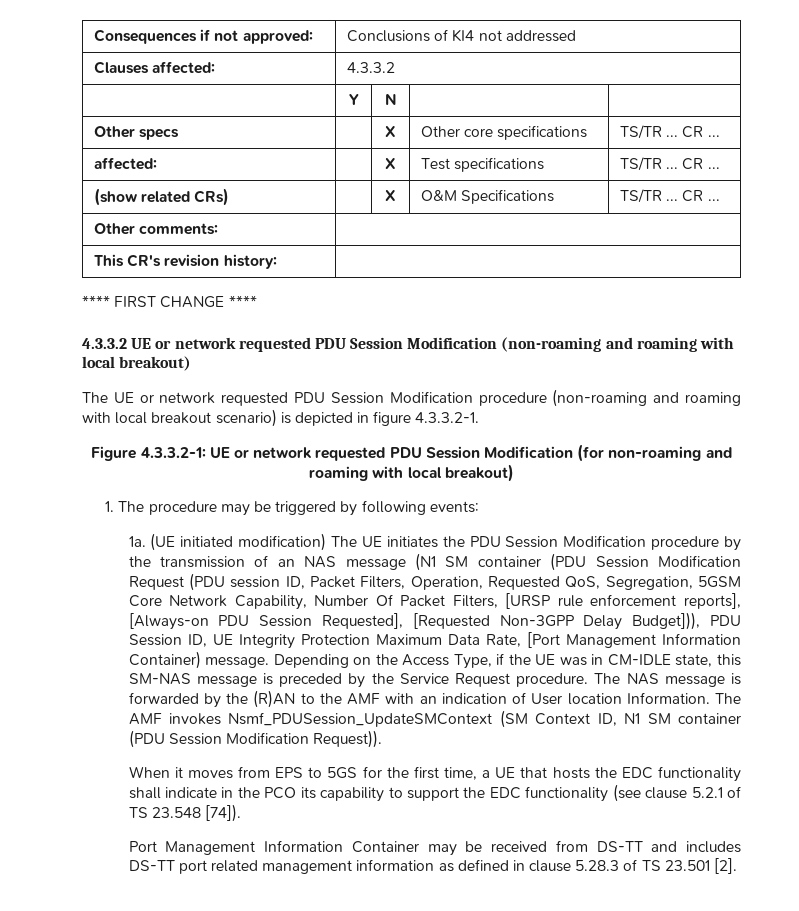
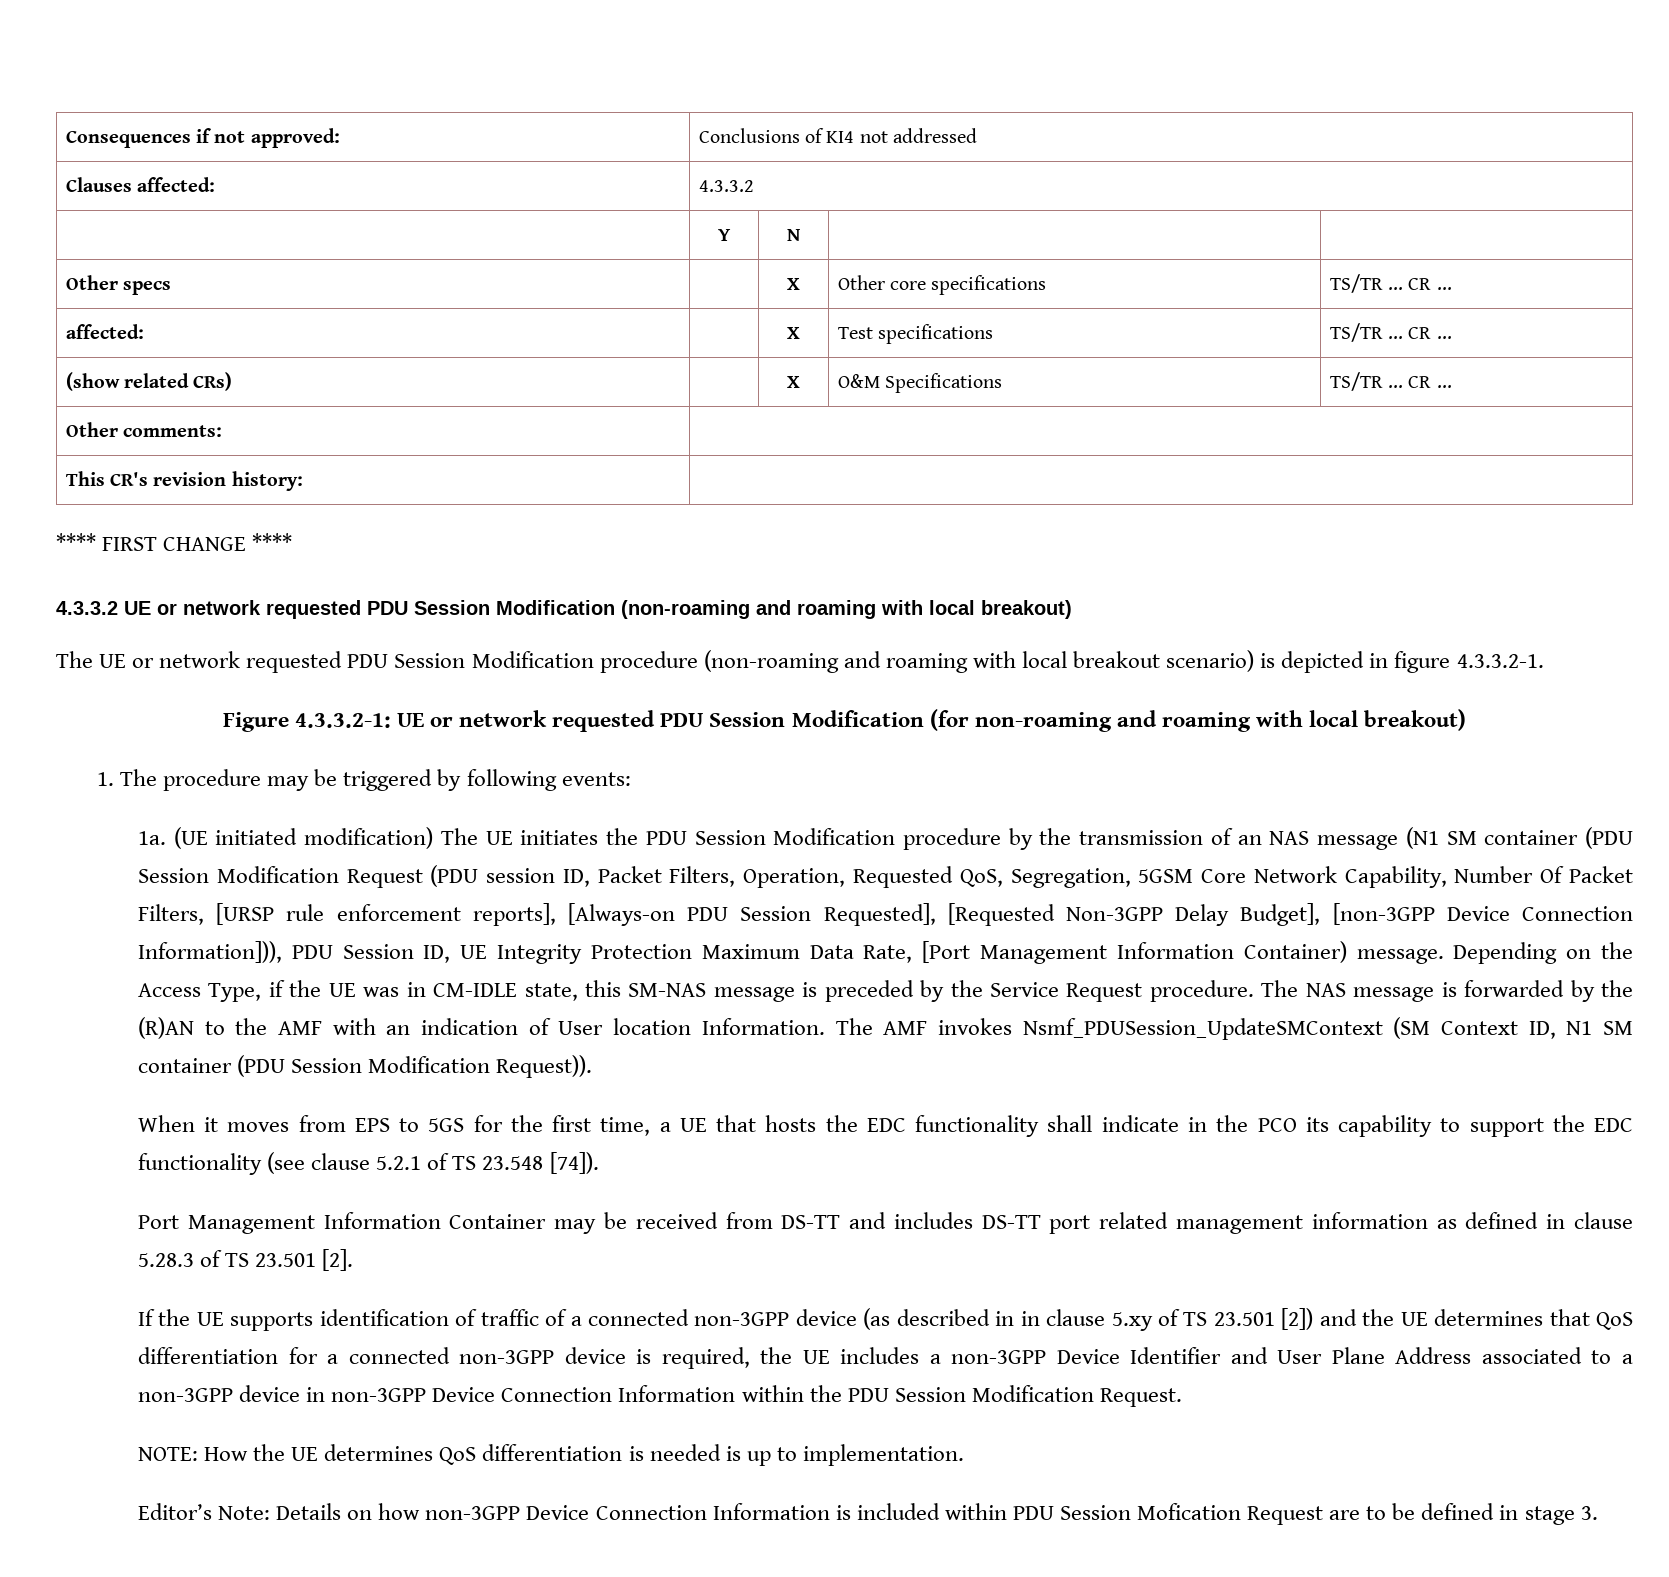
- (UE initiated modification) The UE initiates the PDU Session Modification procedure by the transmission of an NAS message (N1 SM container (PDU Session Modification Request (PDU session ID, Packet Filters, Operation, Requested QoS, Segregation, 5GSM Core Network Capability, Number Of Packet Filters, [URSP rule enforcement reports], [Always-on PDU Session Requested], [Requested Non-3GPP Delay Budget])), PDU Session ID, UE Integrity Protection Maximum Data Rate, [Port Management Information Container) message.
+ (UE initiated modification) The UE initiates the PDU Session Modification procedure by the transmission of an NAS message (N1 SM container (PDU Session Modification Request (PDU session ID, Packet Filters, Operation, Requested QoS, Segregation, 5GSM Core Network Capability, Number Of Packet Filters, [URSP rule enforcement reports], [Always-on PDU Session Requested], [Requested Non-3GPP Delay Budget], [non-3GPP Device Connection Information])), PDU Session ID, UE Integrity Protection Maximum Data Rate, [Port Management Information Container) message.
+ If the UE supports identification of traffic of a connected non-3GPP device (as described in in clause 5.xy of TS 23.501 [2]) and the UE determines that QoS differentiation for a connected non-3GPP device is required, the UE includes a non-3GPP Device Identifier and User Plane Address associated to a non-3GPP device in non-3GPP Device Connection Information within the PDU Session Modification Request.
+ NOTE: How the UE determines QoS differentiation is needed is up to implementation.
+ Editor’s Note: Details on how non-3GPP Device Connection Information is included within PDU Session Mofication Request are to be defined in stage 3.

